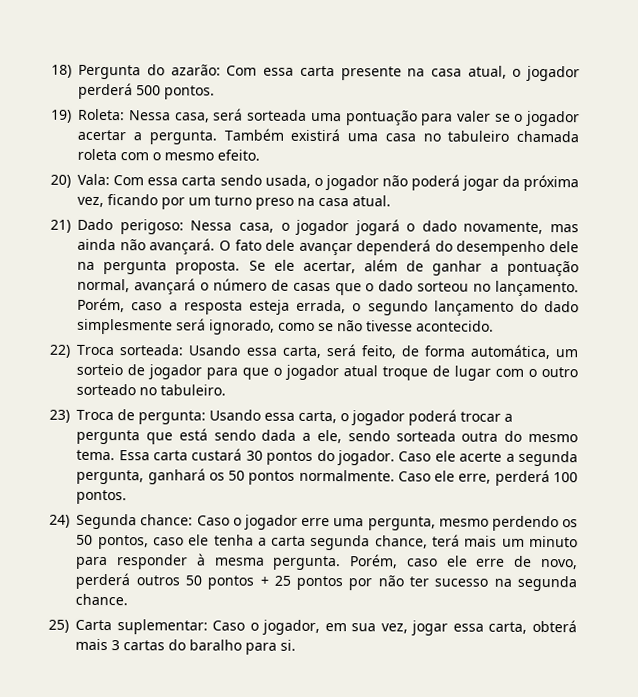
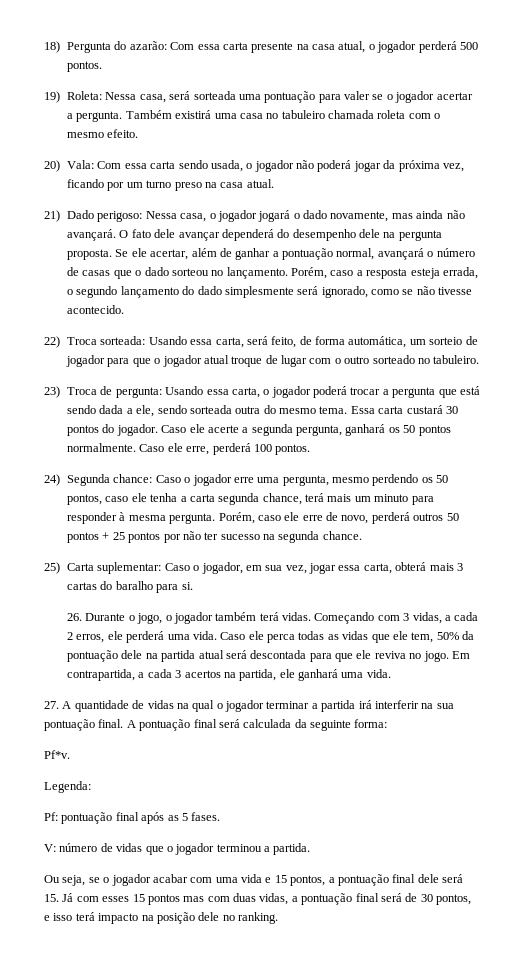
+ 26. Durante o jogo, o jogador também terá vidas. Começando com 3 vidas, a cada 2 erros, ele perderá uma vida. Caso ele perca todas as vidas que ele tem, 50% da pontuação dele na partida atual será descontada para que ele reviva no jogo. Em contrapartida, a cada 3 acertos na partida, ele ganhará uma vida.
+ 27. A quantidade de vidas na qual o jogador terminar a partida irá interferir na sua pontuação final. A pontuação final será calculada da seguinte forma:
+ Pf*v.
+ Legenda:
+ Pf: pontuação final após as 5 fases.
+ V: número de vidas que o jogador terminou a partida.
+ Ou seja, se o jogador acabar com uma vida e 15 pontos, a pontuação final dele será 15. Já com esses 15 pontos mas com duas vidas, a pontuação final será de 30 pontos, e isso terá impacto na posição dele no ranking.

